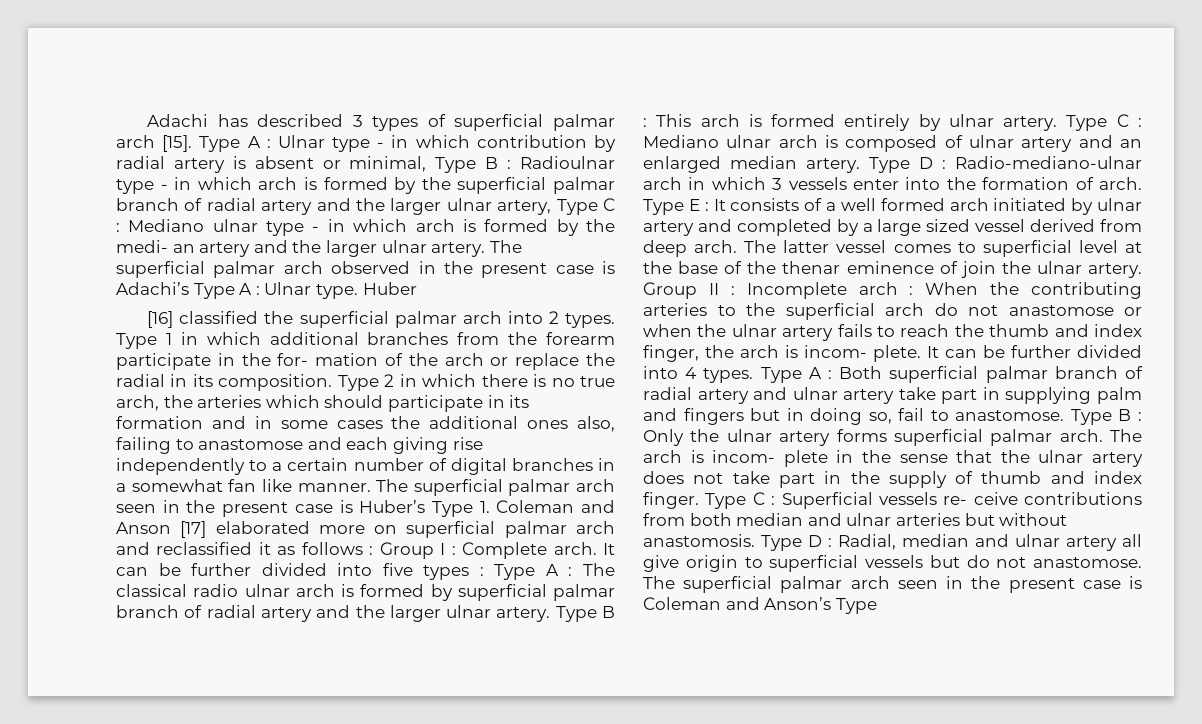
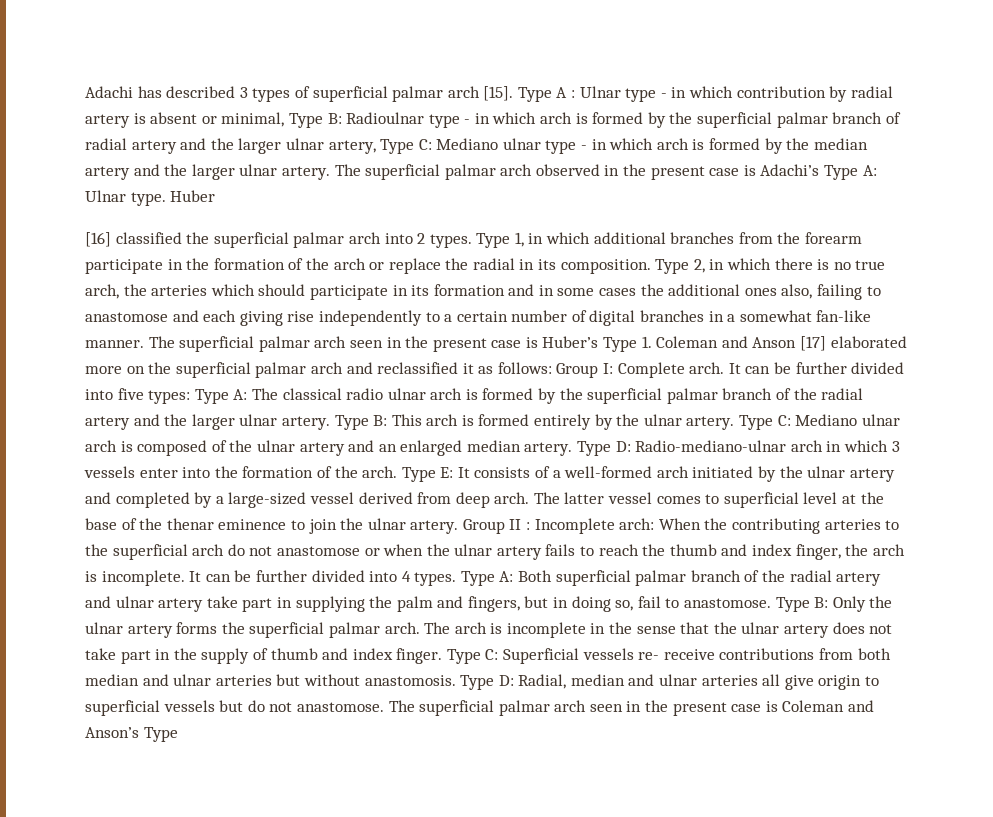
- Type A : Ulnar type - in which contribution by radial artery is absent or minimal, Type B : Radioulnar type - in which arch is formed by the superficial palmar branch of radial artery and the larger ulnar artery, Type C : Mediano ulnar type - in which arch is formed by the medi- an artery and the larger ulnar artery.
+ Type A : Ulnar type - in which contribution by radial artery is absent or minimal, Type B: Radioulnar type - in which arch is formed by the superficial palmar branch of radial artery and the larger ulnar artery, Type C: Mediano ulnar type - in which arch is formed by the median artery and the larger ulnar artery.
- The superficial palmar arch observed in the present case is Adachi’s Type A : Ulnar type.
+ The superficial palmar arch observed in the present case is Adachi’s Type A: Ulnar type.
- Type 1 in which additional branches from the forearm participate in the for- mation of the arch or replace the radial in its composition.
+ Type 1, in which additional branches from the forearm participate in the formation of the arch or replace the radial in its composition.
- Type 2 in which there is no true arch, the arteries which should participate in its formation and in some cases the additional ones also, failing to anastomose and each giving rise independently to a certain number of digital branches in a somewhat fan like manner.
+ Type 2, in which there is no true arch, the arteries which should participate in its formation and in some cases the additional ones also, failing to anastomose and each giving rise independently to a certain number of digital branches in a somewhat fan-like manner.
- The superficial palmar arch seen in the present case is Huber’s Type 1. Coleman and Anson [17] elaborated more on superficial palmar arch and reclassified it as follows : Group I : Complete arch.
+ The superficial palmar arch seen in the present case is Huber’s Type 1. Coleman and Anson [17] elaborated more on the superficial palmar arch and reclassified it as follows: Group I: Complete arch.
- It can be further divided into five types : Type A : The classical radio ulnar arch is formed by superficial palmar branch of radial artery and the larger ulnar artery.
+ It can be further divided into five types: Type A: The classical radio ulnar arch is formed by the superficial palmar branch of the radial artery and the larger ulnar artery.
- Type B : This arch is formed entirely by ulnar artery. Type C : Mediano ulnar arch is composed of ulnar artery and an enlarged median artery.
+ Type B: This arch is formed entirely by the ulnar artery. Type C: Mediano ulnar arch is composed of the ulnar artery and an enlarged median artery.
- Type D : Radio-mediano-ulnar arch in which 3 vessels enter into the formation of arch.
+ Type D: Radio-mediano-ulnar arch in which 3 vessels enter into the formation of the arch.
- Type E : It consists of a well formed arch initiated by ulnar artery and completed by a large sized vessel derived from deep arch.
+ Type E: It consists of a well-formed arch initiated by the ulnar artery and completed by a large-sized vessel derived from deep arch.
- The latter vessel comes to superficial level at the base of the thenar eminence of join the ulnar artery.
+ The latter vessel comes to superficial level at the base of the thenar eminence to join the ulnar artery.
- Group II : Incomplete arch : When the contributing arteries to the superficial arch do not anastomose or when the ulnar artery fails to reach the thumb and index finger, the arch is incom- plete.
+ Group II : Incomplete arch: When the contributing arteries to the superficial arch do not anastomose or when the ulnar artery fails to reach the thumb and index finger, the arch is incomplete.
- Type A : Both superficial palmar branch of radial artery and ulnar artery take part in supplying palm and fingers but in doing so, fail to anastomose.
+ Type A: Both superficial palmar branch of the radial artery and ulnar artery take part in supplying the palm and fingers, but in doing so, fail to anastomose.
- Type B : Only the ulnar artery forms superficial palmar arch.
+ Type B: Only the ulnar artery forms the superficial palmar arch.
- The arch is incom- plete in the sense that the ulnar artery does not take part in the supply of thumb and index finger.
+ The arch is incomplete in the sense that the ulnar artery does not take part in the supply of thumb and index finger.
- Type C : Superficial vessels re- ceive contributions from both median and ulnar arteries but without anastomosis.
+ Type C: Superficial vessels re- receive contributions from both median and ulnar arteries but without anastomosis.
- Type D : Radial, median and ulnar artery all give origin to superficial vessels but do not anastomose.
+ Type D: Radial, median and ulnar arteries all give origin to superficial vessels but do not anastomose.

